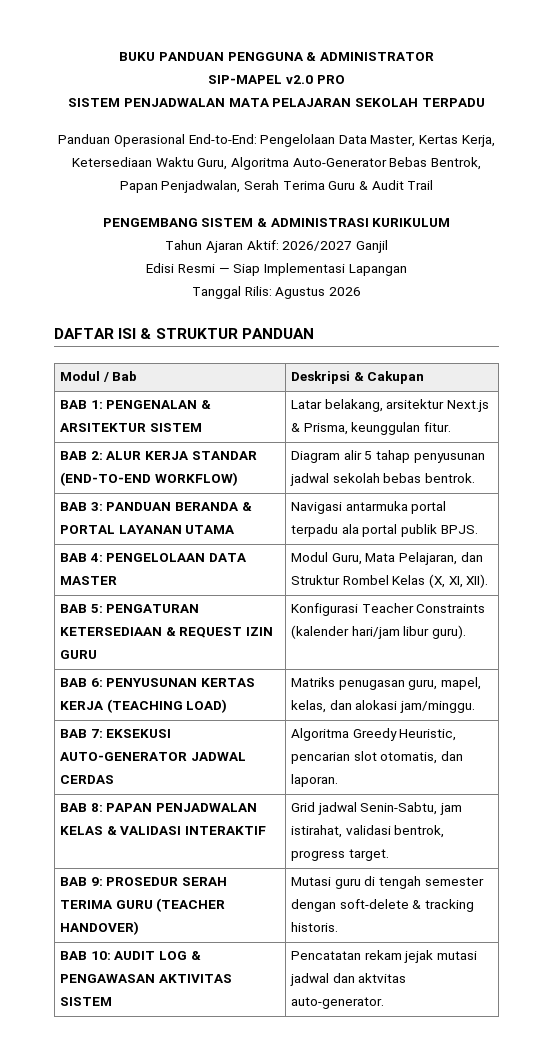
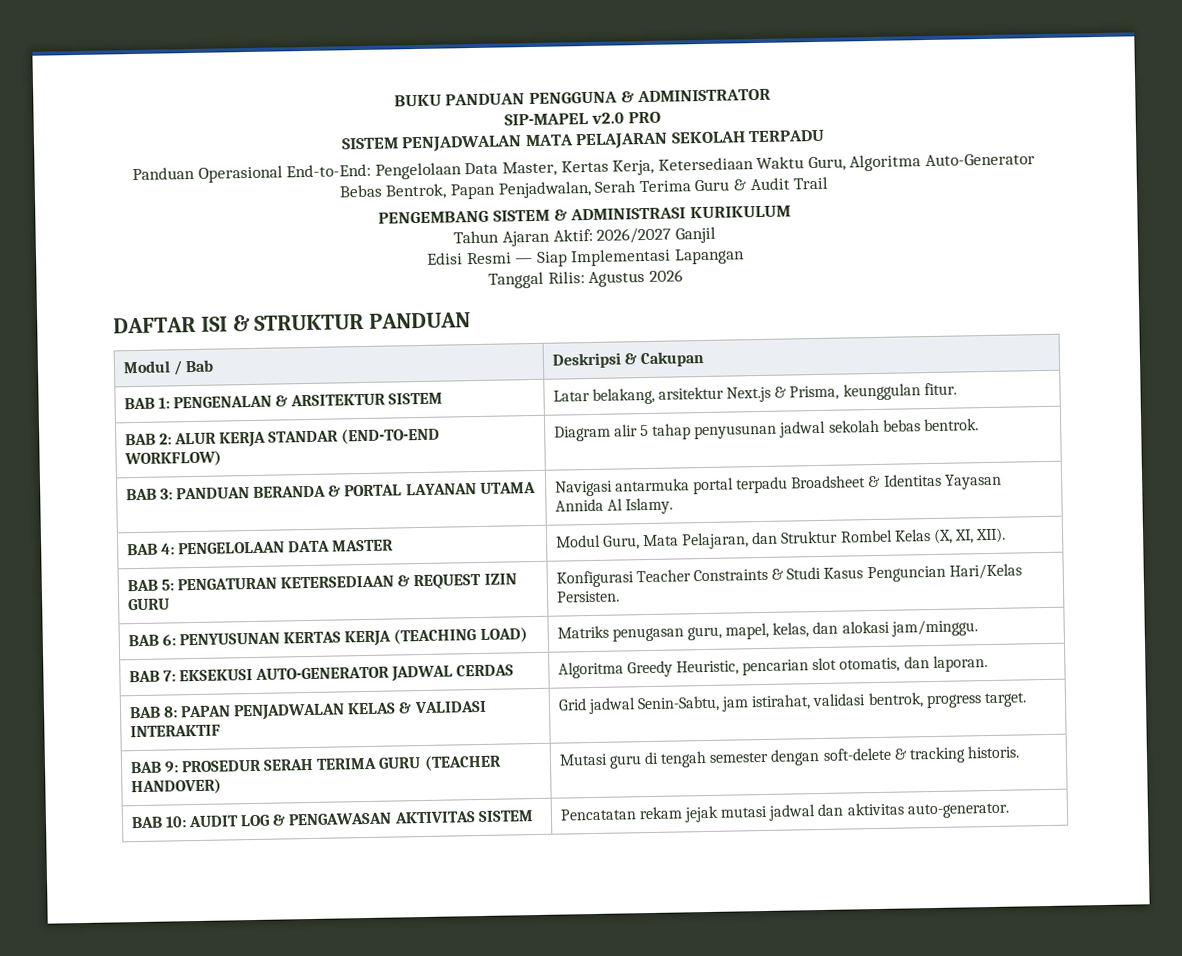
- BAB 3: PANDUAN BERANDA & PORTAL LAYANAN UTAMA | Navigasi antarmuka portal terpadu ala portal publik BPJS.
+ BAB 3: PANDUAN BERANDA & PORTAL LAYANAN UTAMA | Navigasi antarmuka portal terpadu Broadsheet & Identitas Yayasan Annida Al Islamy.
- BAB 5: PENGATURAN KETERSEDIAAN & REQUEST IZIN GURU | Konfigurasi Teacher Constraints (kalender hari/jam libur guru).
+ BAB 5: PENGATURAN KETERSEDIAAN & REQUEST IZIN GURU | Konfigurasi Teacher Constraints & Studi Kasus Penguncian Hari/Kelas Persisten.
- BAB 10: AUDIT LOG & PENGAWASAN AKTIVITAS SISTEM | Pencatatan rekam jejak mutasi jadwal dan aktvitas auto-generator.
+ BAB 10: AUDIT LOG & PENGAWASAN AKTIVITAS SISTEM | Pencatatan rekam jejak mutasi jadwal dan aktivitas auto-generator.

